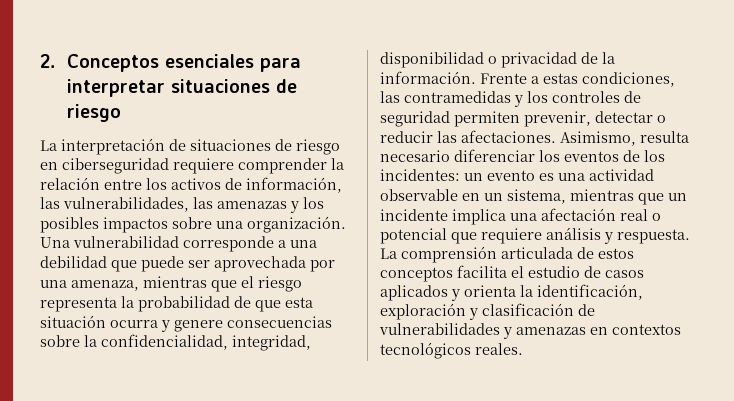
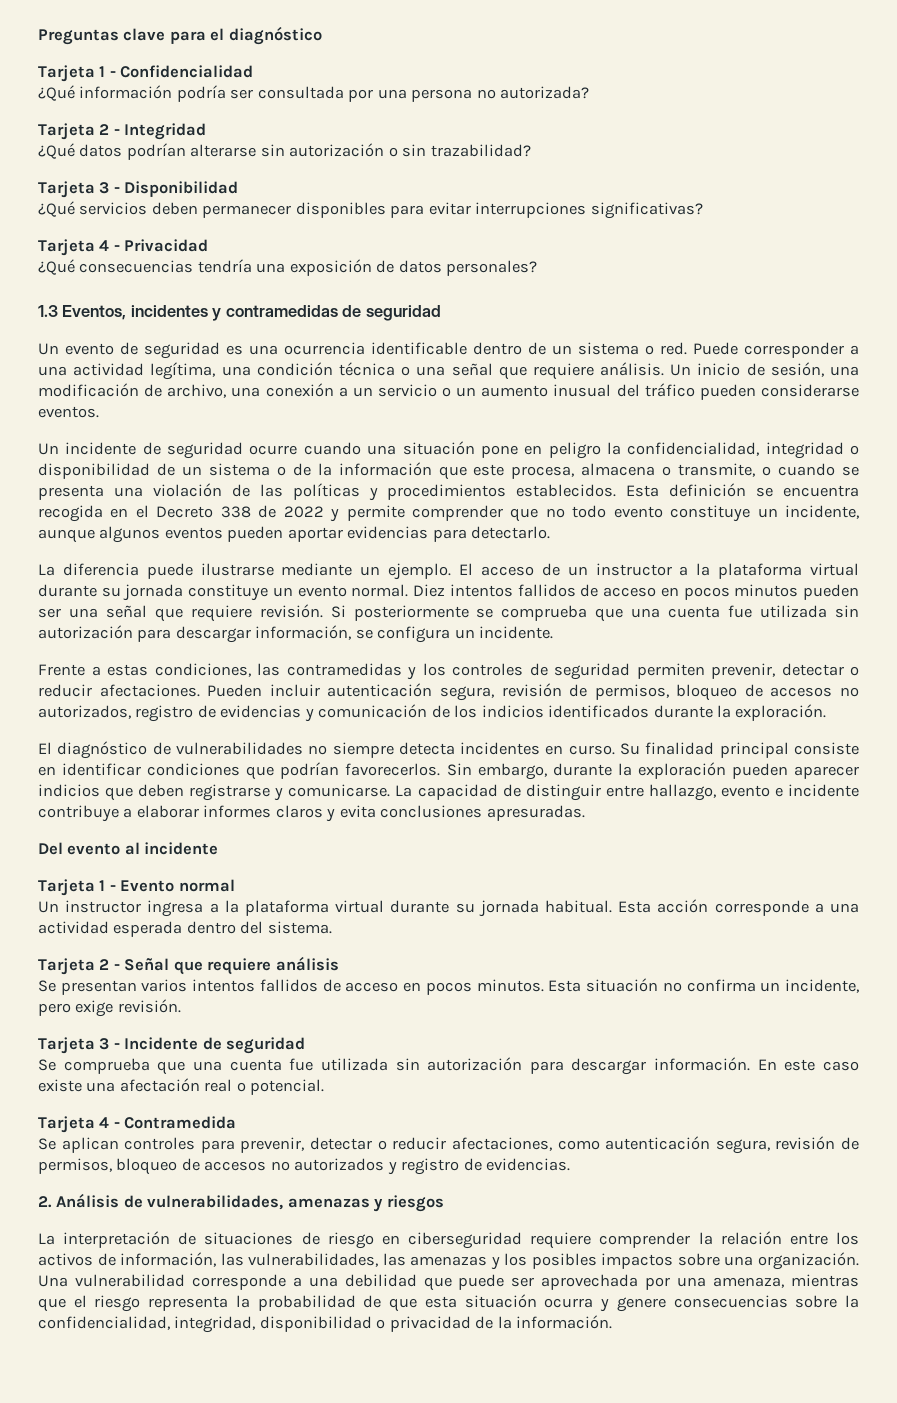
- 2. Conceptos esenciales para interpretar situaciones de riesgo
+ Preguntas clave para el diagnóstico
+ Tarjeta 1 - Confidencialidad
+ ¿Qué información podría ser consultada por una persona no autorizada?
+ Tarjeta 2 - Integridad
+ ¿Qué datos podrían alterarse sin autorización o sin trazabilidad?
+ Tarjeta 3 - Disponibilidad
+ ¿Qué servicios deben permanecer disponibles para evitar interrupciones significativas?
+ Tarjeta 4 - Privacidad
+ ¿Qué consecuencias tendría una exposición de datos personales?
+ 1.3 Eventos, incidentes y contramedidas de seguridad
+ Un evento de seguridad es una ocurrencia identificable dentro de un sistema o red. Puede corresponder a una actividad legítima, una condición técnica o una señal que requiere análisis. Un inicio de sesión, una modificación de archivo, una conexión a un servicio o un aumento inusual del tráfico pueden considerarse eventos.
+ Un incidente de seguridad ocurre cuando una situación pone en peligro la confidencialidad, integridad o disponibilidad de un sistema o de la información que este procesa, almacena o transmite, o cuando se presenta una violación de las políticas y procedimientos establecidos. Esta definición se encuentra recogida en el Decreto 338 de 2022 y permite comprender que no todo evento constituye un incidente, aunque algunos eventos pueden aportar evidencias para detectarlo.
+ La diferencia puede ilustrarse mediante un ejemplo. El acceso de un instructor a la plataforma virtual durante su jornada constituye un evento normal. Diez intentos fallidos de acceso en pocos minutos pueden ser una señal que requiere revisión. Si posteriormente se comprueba que una cuenta fue utilizada sin autorización para descargar información, se configura un incidente.
+ Frente a estas condiciones, las contramedidas y los controles de seguridad permiten prevenir, detectar o reducir afectaciones. Pueden incluir autenticación segura, revisión de permisos, bloqueo de accesos no autorizados, registro de evidencias y comunicación de los indicios identificados durante la exploración.
+ El diagnóstico de vulnerabilidades no siempre detecta incidentes en curso. Su finalidad principal consiste en identificar condiciones que podrían favorecerlos. Sin embargo, durante la exploración pueden aparecer indicios que deben registrarse y comunicarse. La capacidad de distinguir entre hallazgo, evento e incidente contribuye a elaborar informes claros y evita conclusiones apresuradas.
+ Del evento al incidente
+ Tarjeta 1 - Evento normal
+ Un instructor ingresa a la plataforma virtual durante su jornada habitual. Esta acción corresponde a una actividad esperada dentro del sistema.
+ Tarjeta 2 - Señal que requiere análisis
+ Se presentan varios intentos fallidos de acceso en pocos minutos. Esta situación no confirma un incidente, pero exige revisión.
+ Tarjeta 3 - Incidente de seguridad
+ Se comprueba que una cuenta fue utilizada sin autorización para descargar información. En este caso existe una afectación real o potencial.
+ Tarjeta 4 - Contramedida
+ Se aplican controles para prevenir, detectar o reducir afectaciones, como autenticación segura, revisión de permisos, bloqueo de accesos no autorizados y registro de evidencias.
+ 2. Análisis de vulnerabilidades, amenazas y riesgos
- Frente a estas condiciones, las contramedidas y los controles de seguridad permiten prevenir, detectar o reducir las afectaciones. Asimismo, resulta necesario diferenciar los eventos de los incidentes: un evento es una actividad observable en un sistema, mientras que un incidente implica una afectación real o potencial que requiere análisis y respuesta. La comprensión articulada de estos conceptos facilita el estudio de casos aplicados y orienta la identificación, exploración y clasificación de vulnerabilidades y amenazas en contextos tecnológicos reales.

